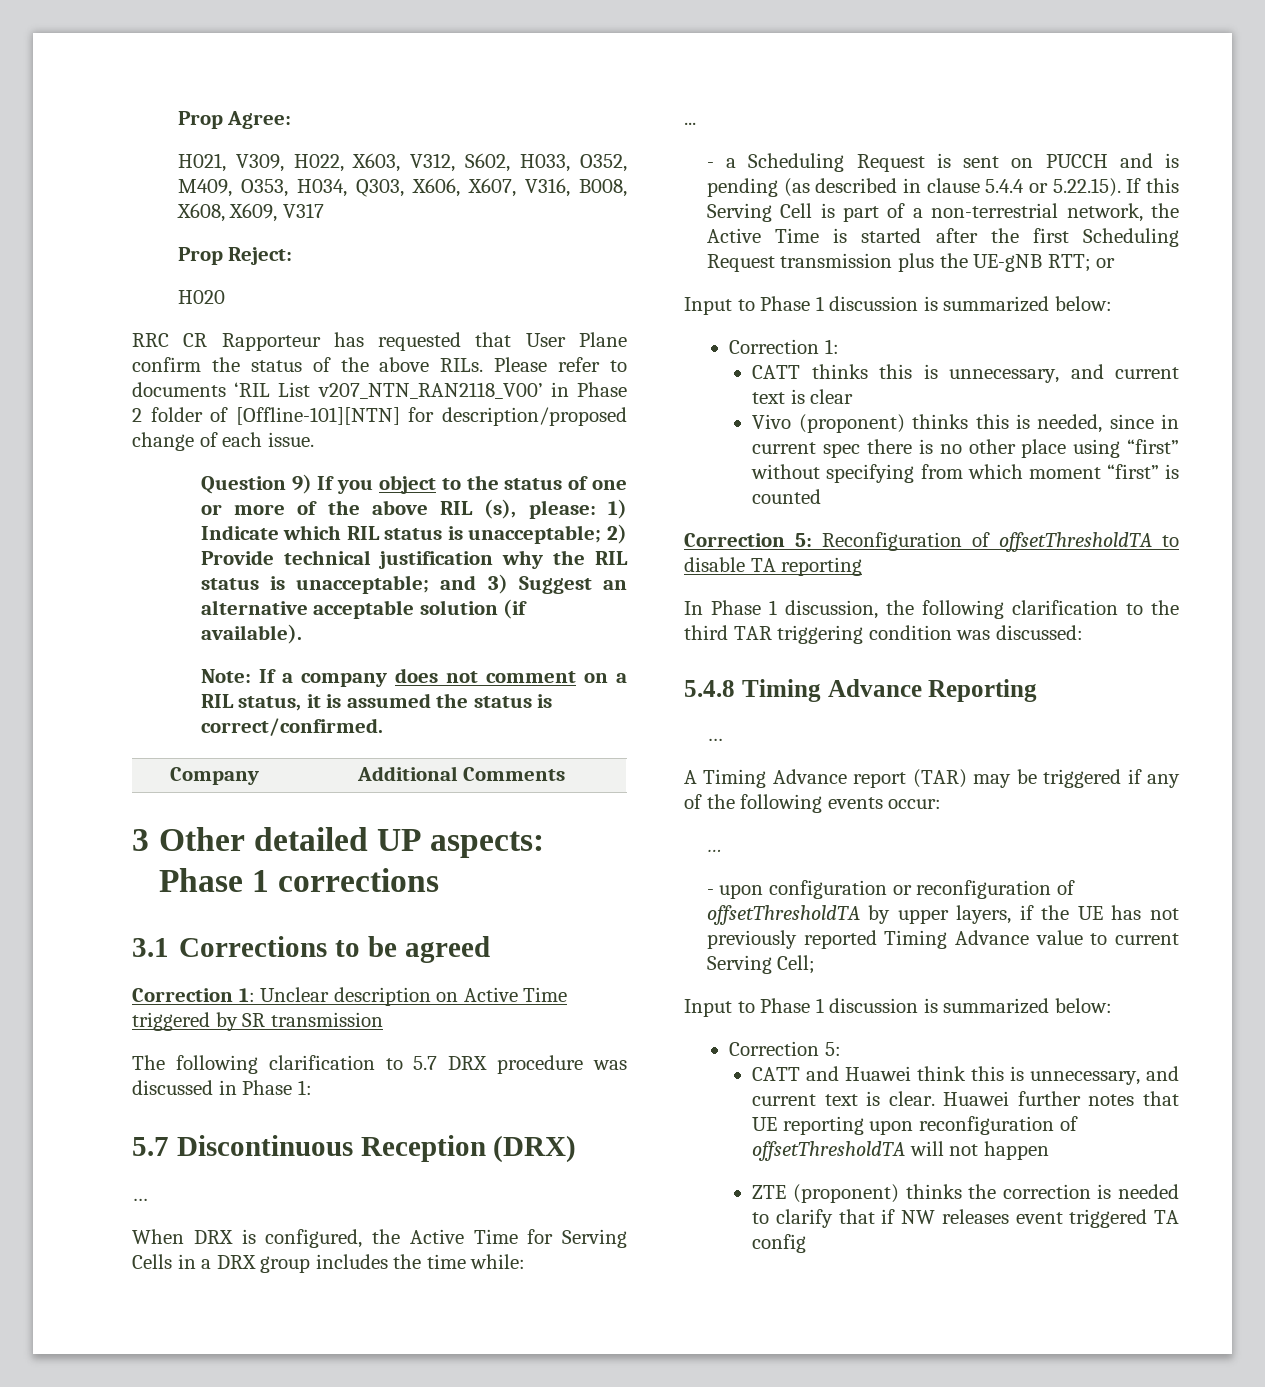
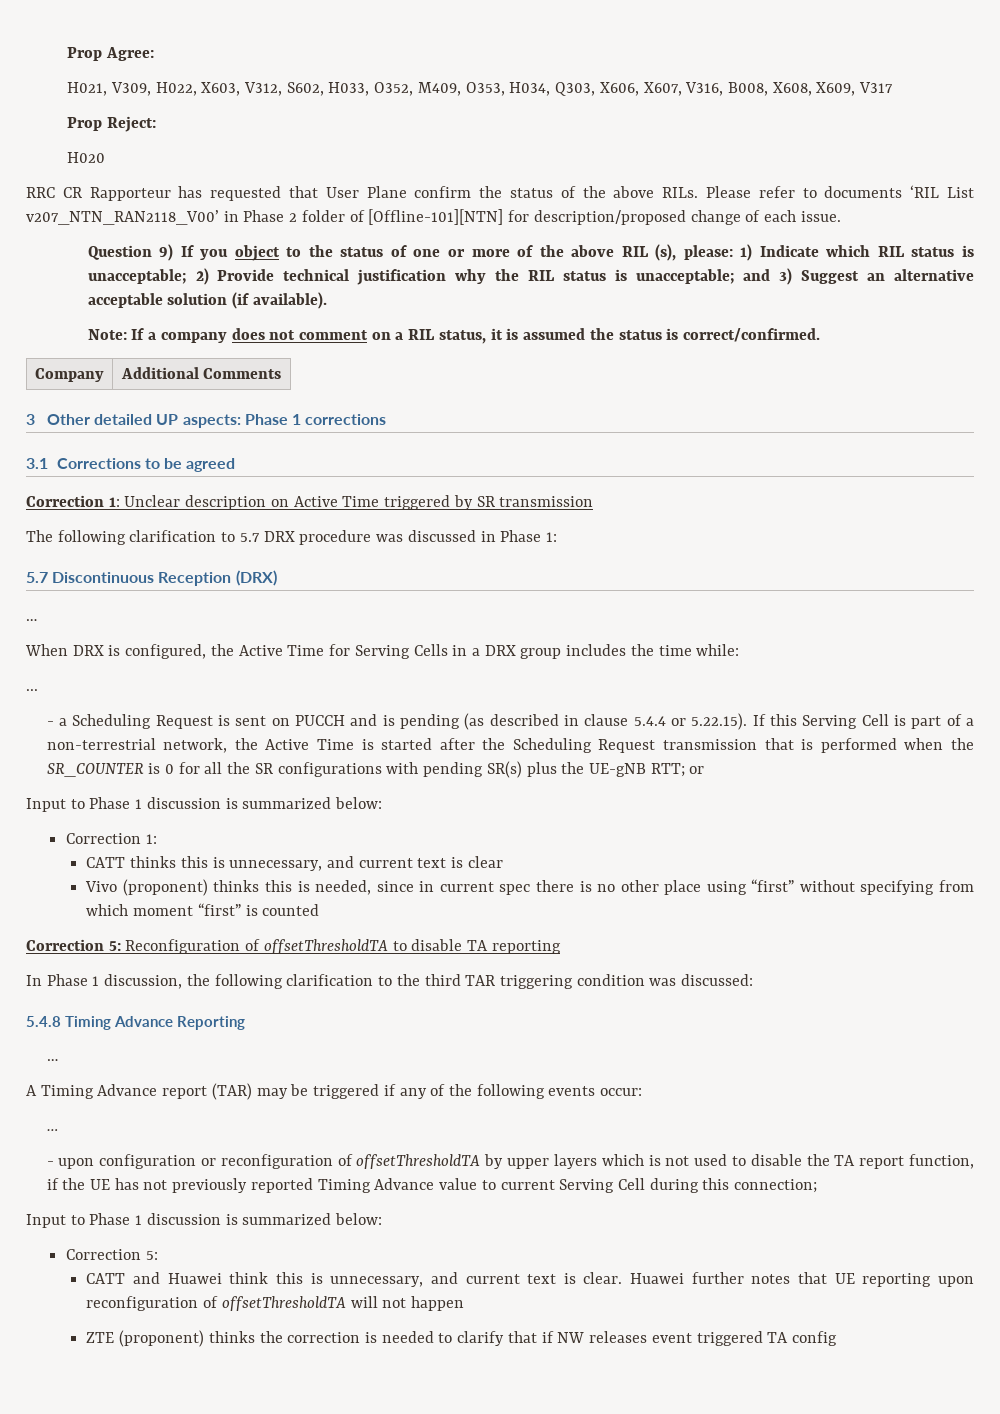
- - a Scheduling Request is sent on PUCCH and is pending (as described in clause 5.4.4 or 5.22.15). If this Serving Cell is part of a non-terrestrial network, the Active Time is started after the first Scheduling Request transmission plus the UE-gNB RTT; or
+ - a Scheduling Request is sent on PUCCH and is pending (as described in clause 5.4.4 or 5.22.15). If this Serving Cell is part of a non-terrestrial network, the Active Time is started after the Scheduling Request transmission that is performed when the SR_COUNTER is 0 for all the SR configurations with pending SR(s) plus the UE-gNB RTT; or
- - upon configuration or reconfiguration of offsetThresholdTA by upper layers, if the UE has not previously reported Timing Advance value to current Serving Cell;
+ - upon configuration or reconfiguration of offsetThresholdTA by upper layers which is not used to disable the TA report function, if the UE has not previously reported Timing Advance value to current Serving Cell during this connection;

